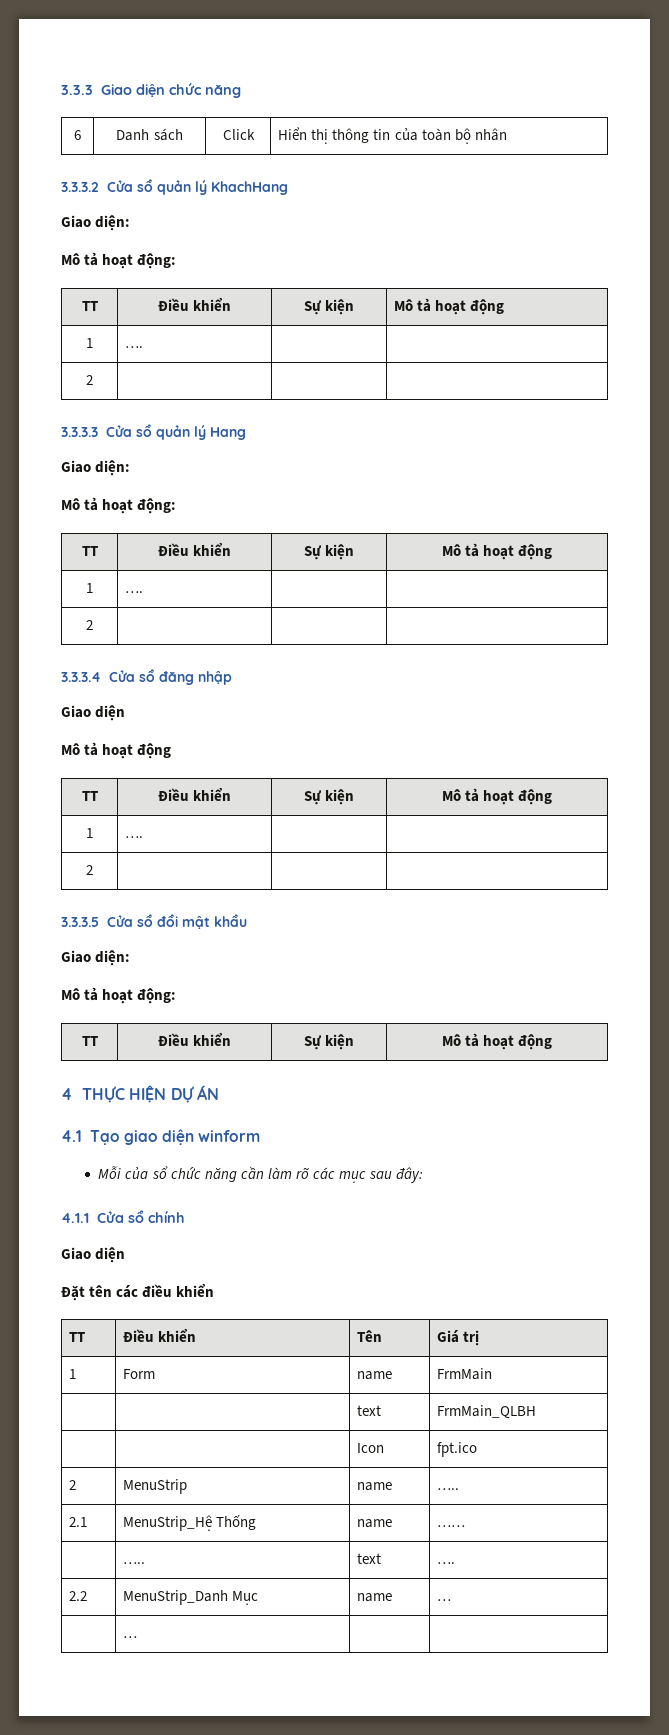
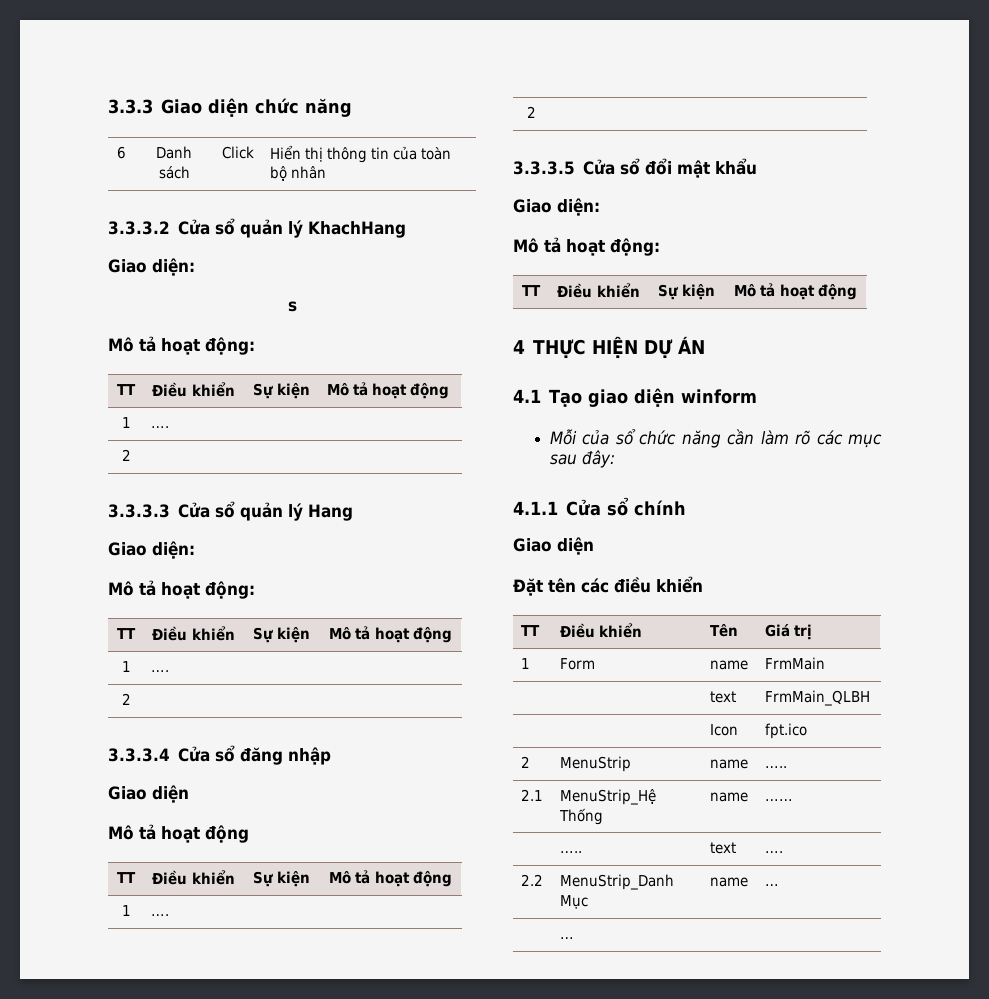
+ s

